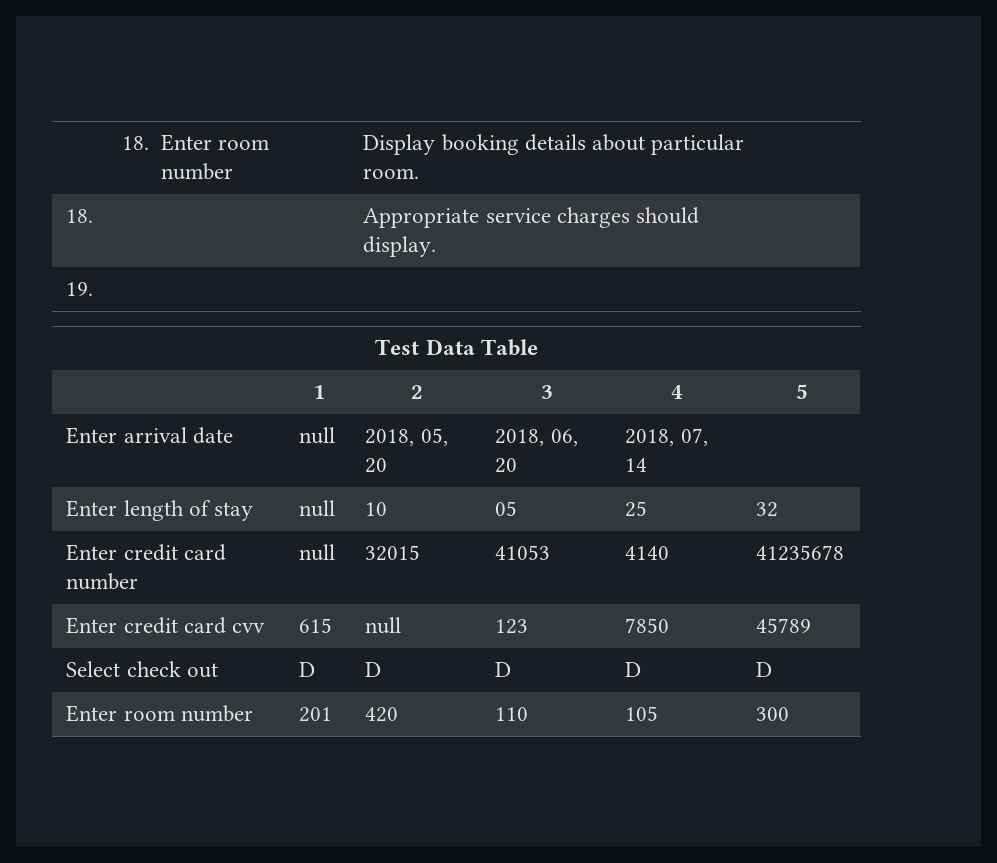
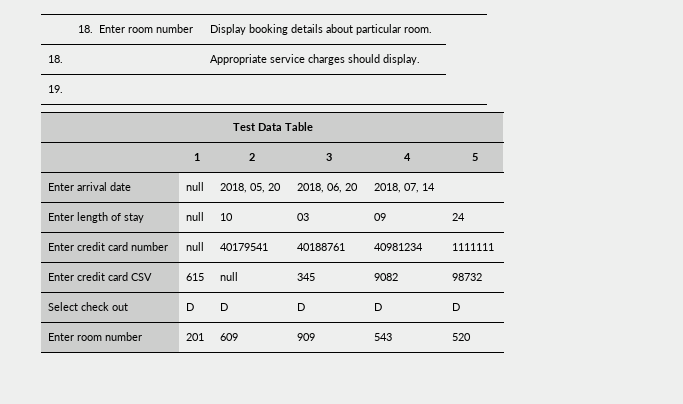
- Enter length of stay | null | 10 | 05 | 25 | 32
+ Enter length of stay | null | 10 | 03 | 09 | 24
- Enter credit card number | null | 32015 | 41053 | 4140 | 41235678
- Enter credit card cvv | 615 | null | 123 | 7850 | 45789
+ Enter credit card number | null | 40179541 | 40188761 | 40981234 | 1111111
+ Enter credit card CSV | 615 | null | 345 | 9082 | 98732
- Enter room number | 201 | 420 | 110 | 105 | 300
+ Enter room number | 201 | 609 | 909 | 543 | 520

